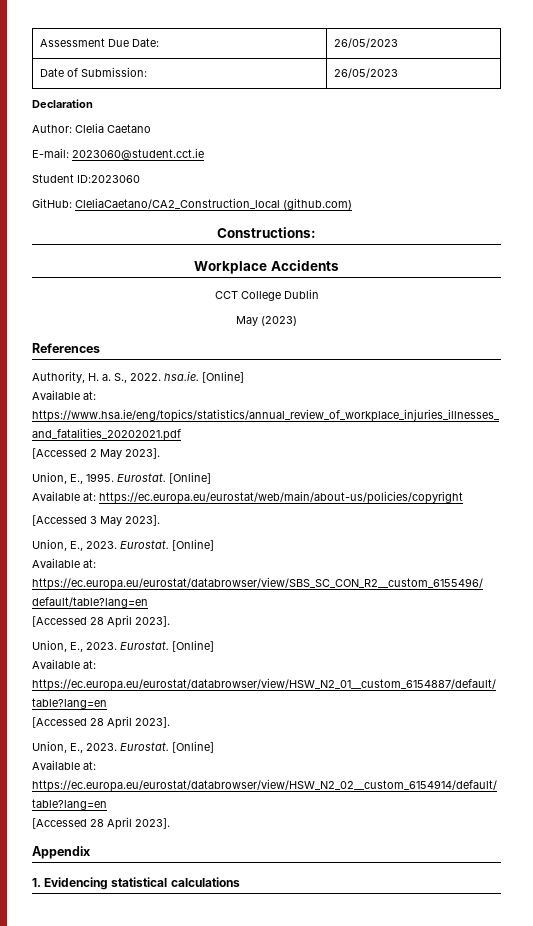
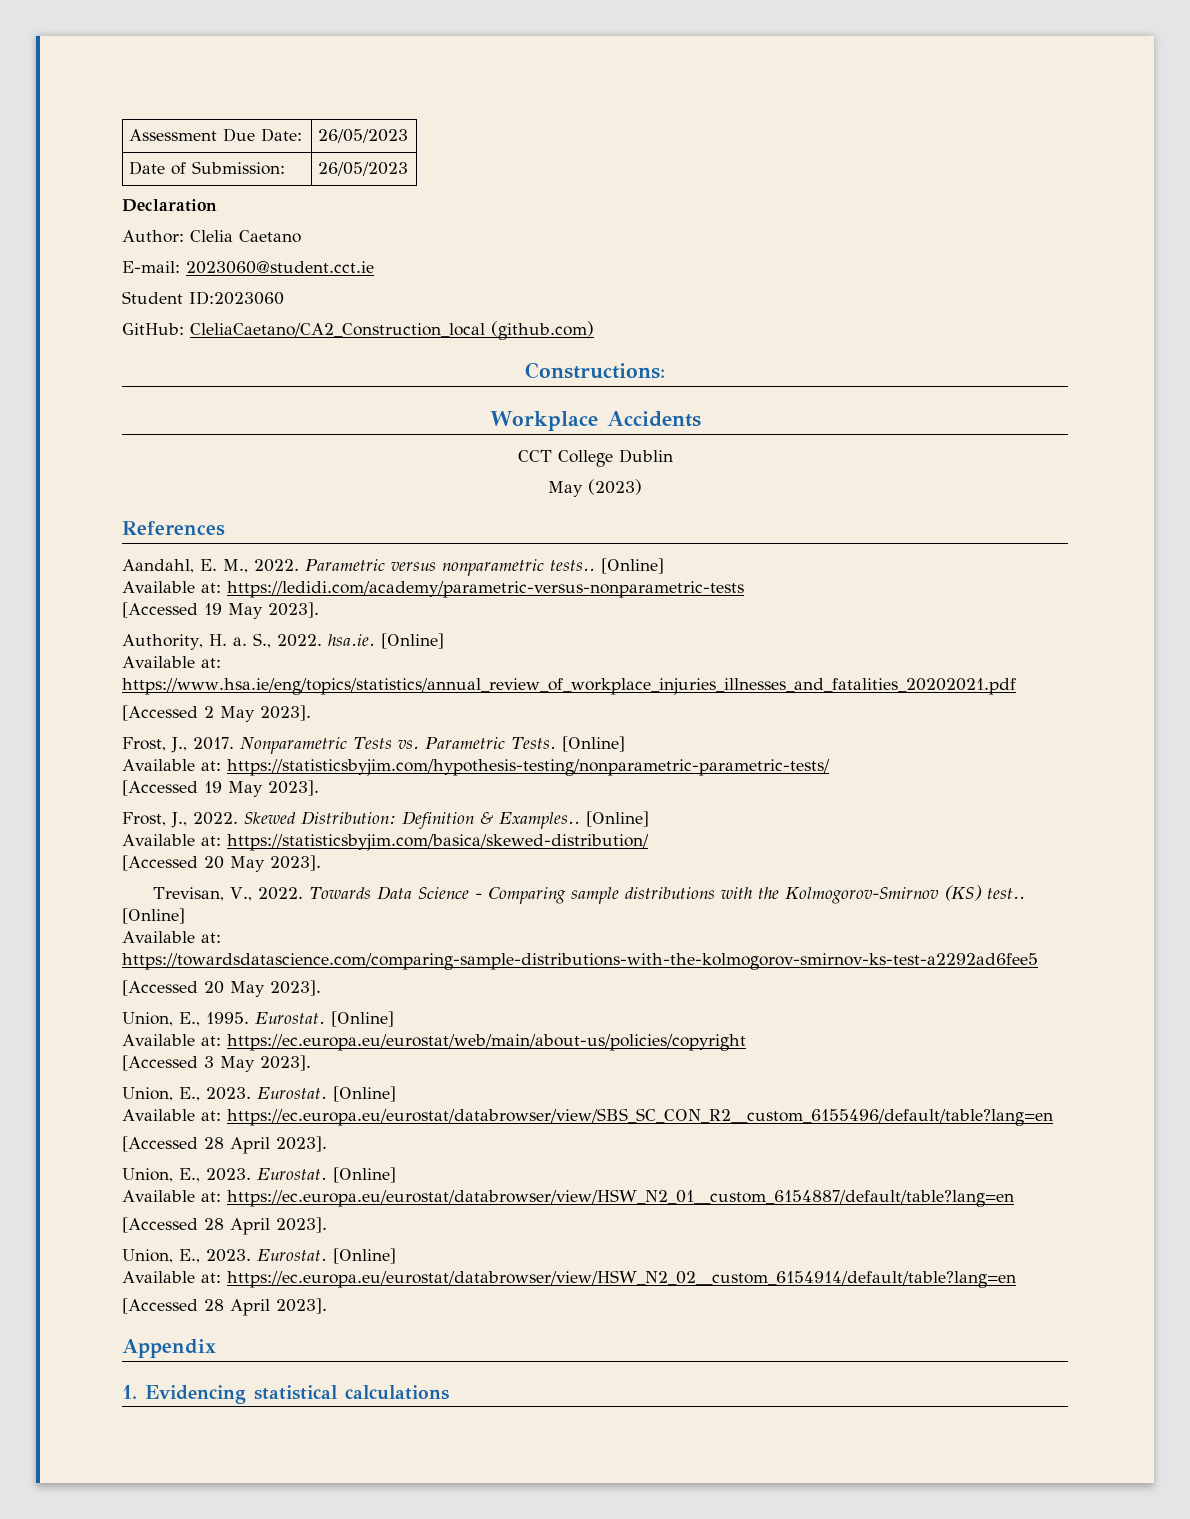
+ Aandahl, E. M., 2022. Parametric versus nonparametric tests.. [Online]
+ Available at: https://ledidi.com/academy/parametric-versus-nonparametric-tests
+ [Accessed 19 May 2023].
+ Frost, J., 2017. Nonparametric Tests vs. Parametric Tests. [Online]
+ Available at: https://statisticsbyjim.com/hypothesis-testing/nonparametric-parametric-tests/
+ [Accessed 19 May 2023].
+ Frost, J., 2022. Skewed Distribution: Definition & Examples.. [Online]
+ Available at: https://statisticsbyjim.com/basica/skewed-distribution/
+ [Accessed 20 May 2023].
+ Trevisan, V., 2022. Towards Data Science - Comparing sample distributions with the Kolmogorov-Smirnov (KS) test.. [Online]
+ Available at: https://towardsdatascience.com/comparing-sample-distributions-with-the-kolmogorov-smirnov-ks-test-a2292ad6fee5
+ [Accessed 20 May 2023].

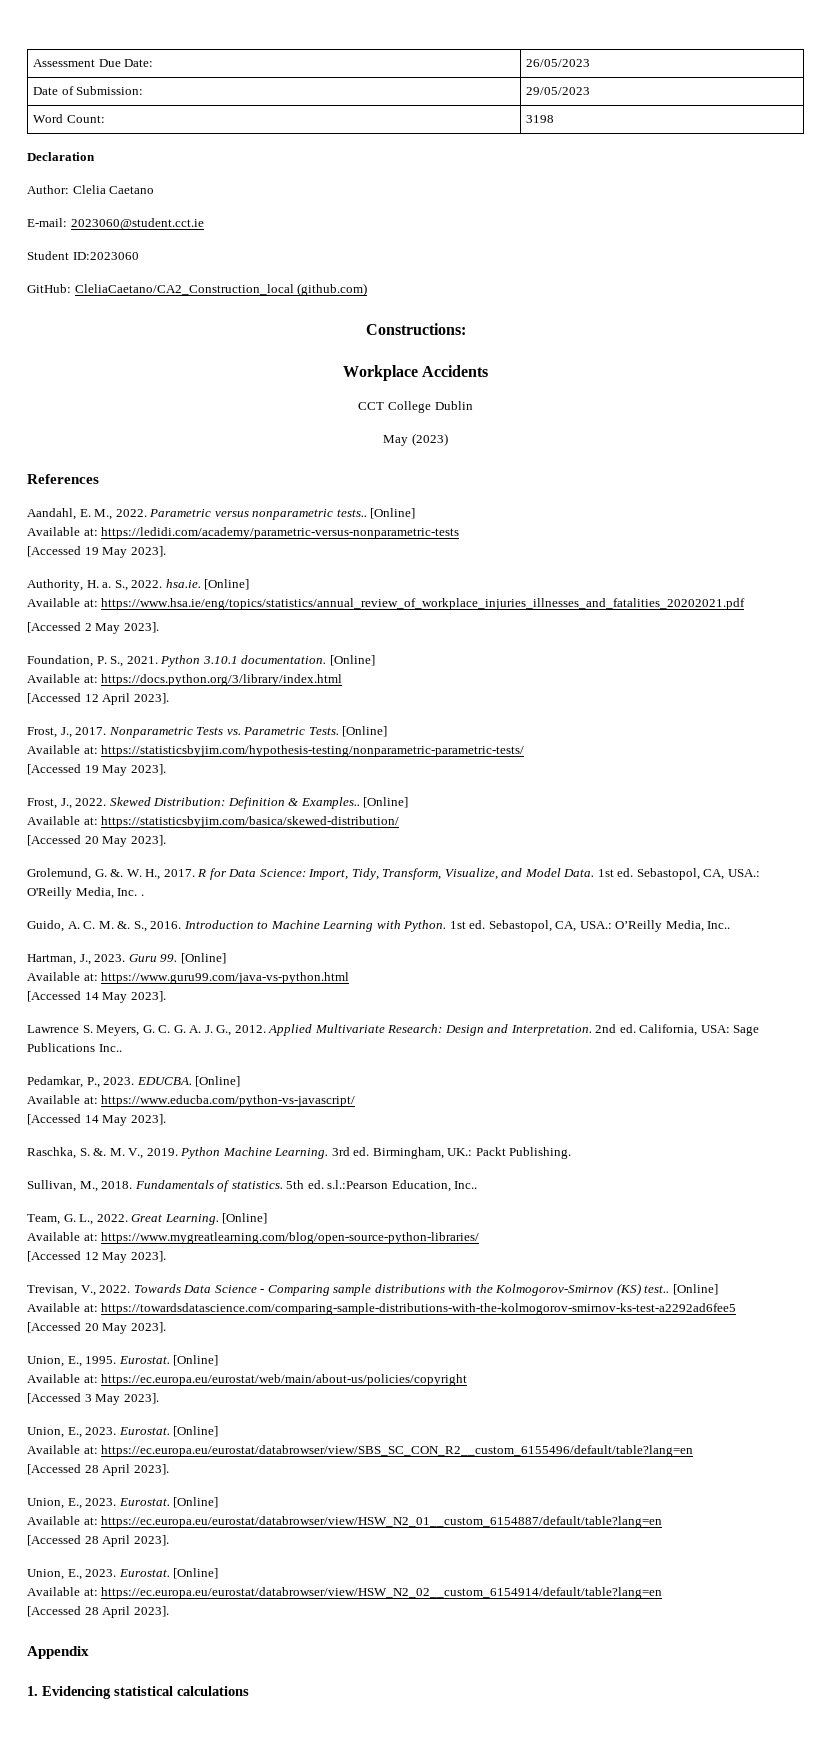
- Date of Submission: | 26/05/2023
+ Date of Submission: | 29/05/2023
+ Word Count: | 3198
+ Foundation, P. S., 2021. Python 3.10.1 documentation. [Online]
+ Available at: https://docs.python.org/3/library/index.html
+ [Accessed 12 April 2023].
+ Grolemund, G. &. W. H., 2017. R for Data Science: Import, Tidy, Transform, Visualize, and Model Data. 1st ed. Sebastopol, CA, USA.: O'Reilly Media, Inc. .
+ Guido, A. C. M. &. S., 2016. Introduction to Machine Learning with Python. 1st ed. Sebastopol, CA, USA.: O’Reilly Media, Inc..
+ Hartman, J., 2023. Guru 99. [Online]
+ Available at: https://www.guru99.com/java-vs-python.html
+ [Accessed 14 May 2023].
+ Lawrence S. Meyers, G. C. G. A. J. G., 2012. Applied Multivariate Research: Design and Interpretation. 2nd ed. California, USA: Sage Publications Inc..
+ Pedamkar, P., 2023. EDUCBA. [Online]
+ Available at: https://www.educba.com/python-vs-javascript/
+ [Accessed 14 May 2023].
+ Raschka, S. &. M. V., 2019. Python Machine Learning. 3rd ed. Birmingham, UK.: Packt Publishing.
+ Sullivan, M., 2018. Fundamentals of statistics. 5th ed. s.l.:Pearson Education, Inc..
+ Team, G. L., 2022. Great Learning. [Online]
+ Available at: https://www.mygreatlearning.com/blog/open-source-python-libraries/
+ [Accessed 12 May 2023].

